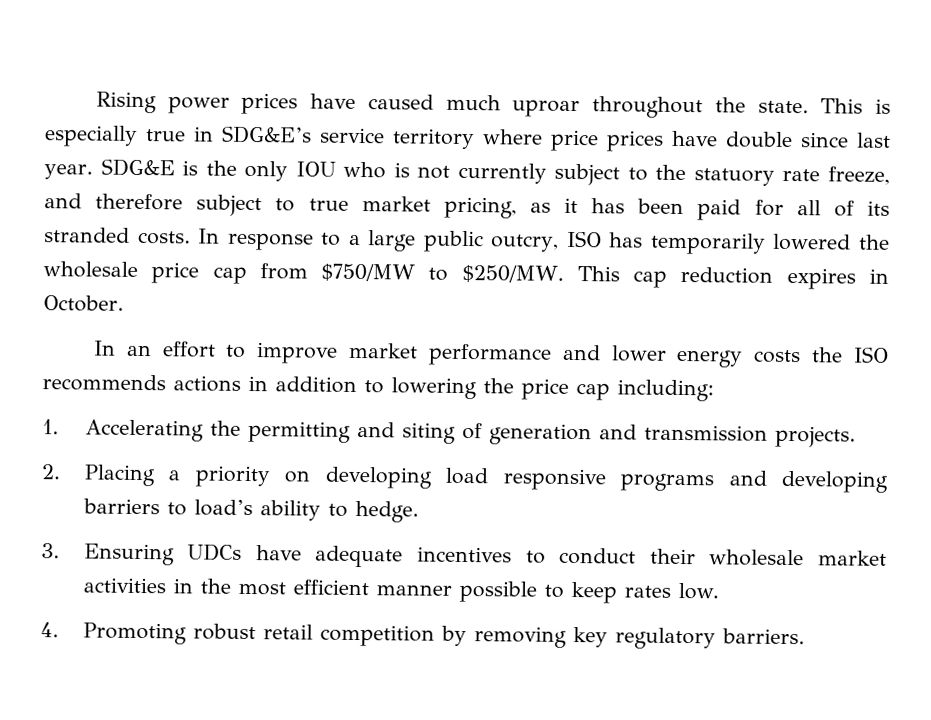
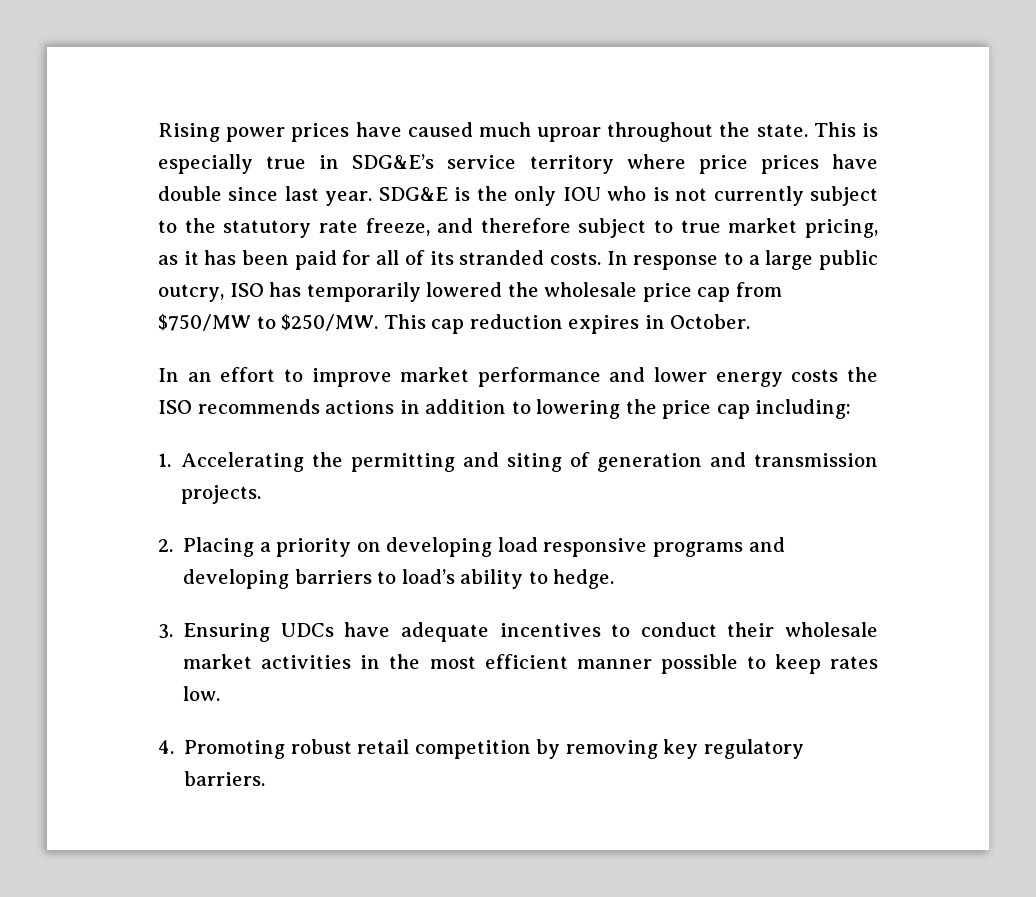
- SDG&E is the only IOU who is not currently subject to the statuory rate freeze, and therefore subject to true market pricing, as it has been paid for all of its stranded costs.
+ SDG&E is the only IOU who is not currently subject to the statutory rate freeze, and therefore subject to true market pricing, as it has been paid for all of its stranded costs.

